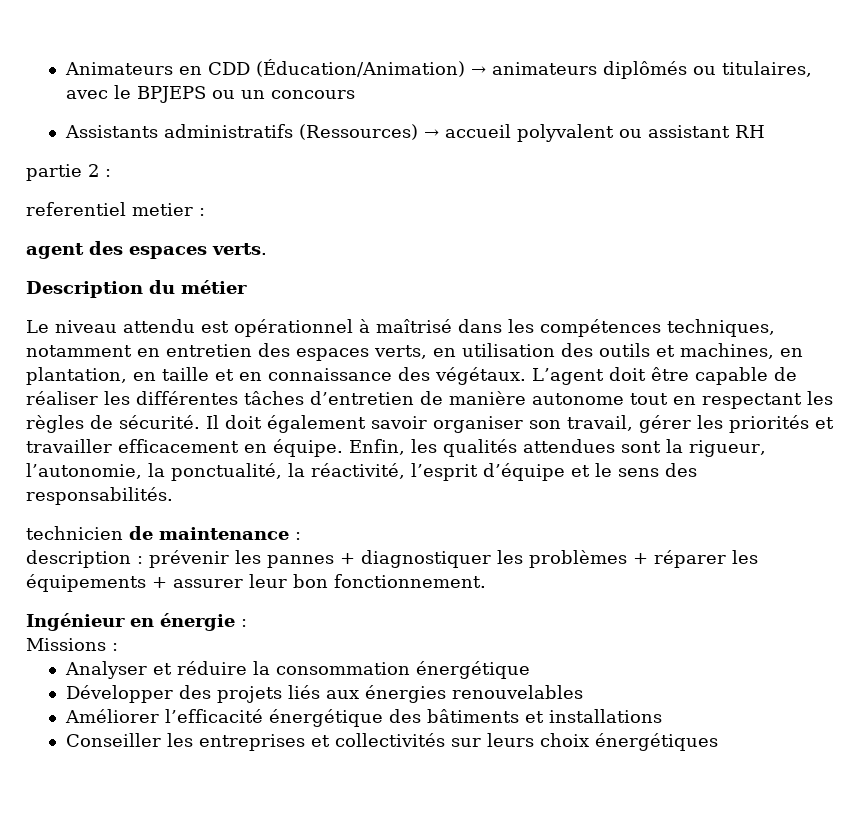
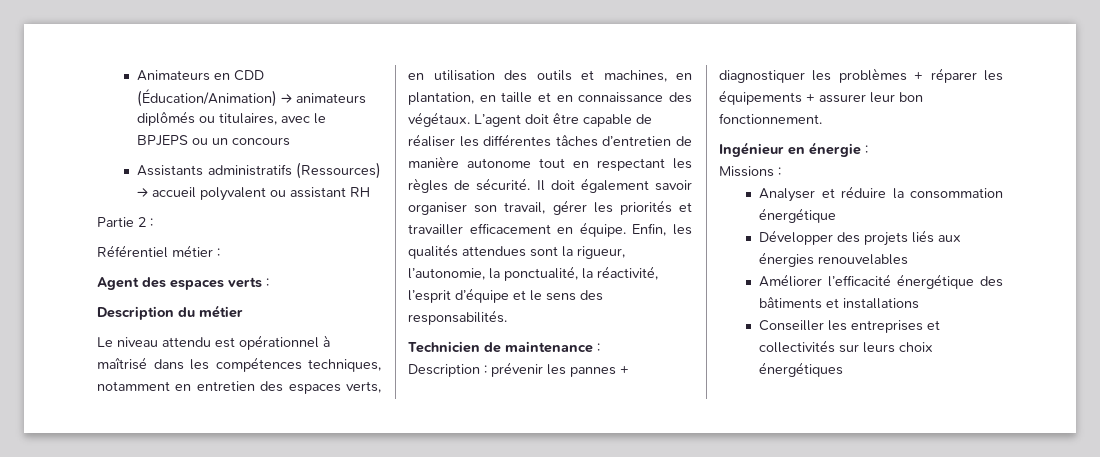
- partie 2 :
+ Partie 2 :
- referentiel metier :
- agent des espaces verts.
+ Référentiel métier :
+ Agent des espaces verts :
- technicien de maintenance :
+ Technicien de maintenance :
- description : prévenir les pannes + diagnostiquer les problèmes + réparer les équipements + assurer leur bon fonctionnement.
+ Description : prévenir les pannes + diagnostiquer les problèmes + réparer les équipements + assurer leur bon fonctionnement.

